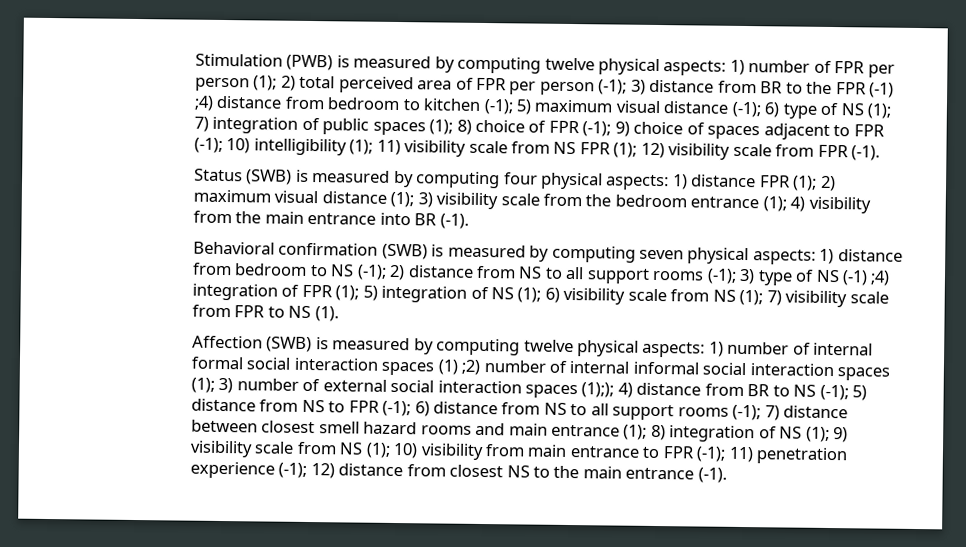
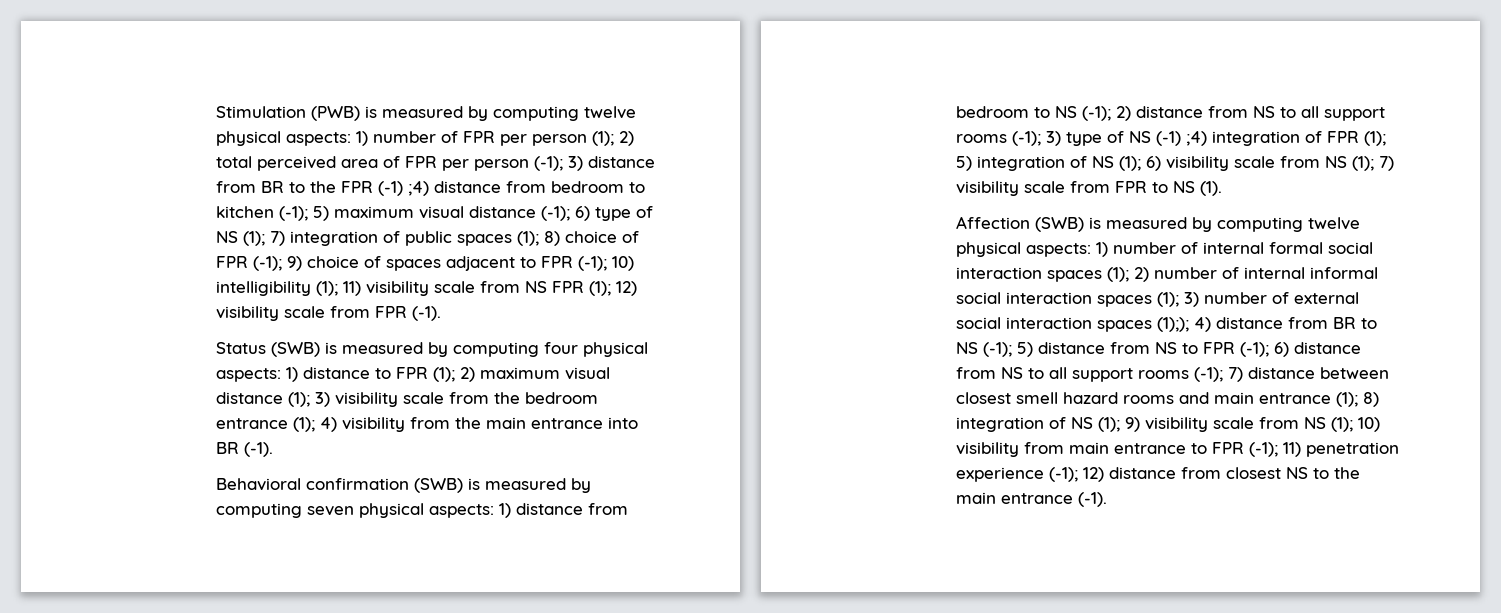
- Status (SWB) is measured by computing four physical aspects: 1) distance FPR (1); 2) maximum visual distance (1); 3) visibility scale from the bedroom entrance (1); 4) visibility from the main entrance into BR (-1).
+ Status (SWB) is measured by computing four physical aspects: 1) distance to FPR (1); 2) maximum visual distance (1); 3) visibility scale from the bedroom entrance (1); 4) visibility from the main entrance into BR (-1).
- 1) number of internal formal social interaction spaces (1) ;2) number of internal informal social interaction spaces (1);
+ 1) number of internal formal social interaction spaces (1); 2) number of internal informal social interaction spaces (1);

